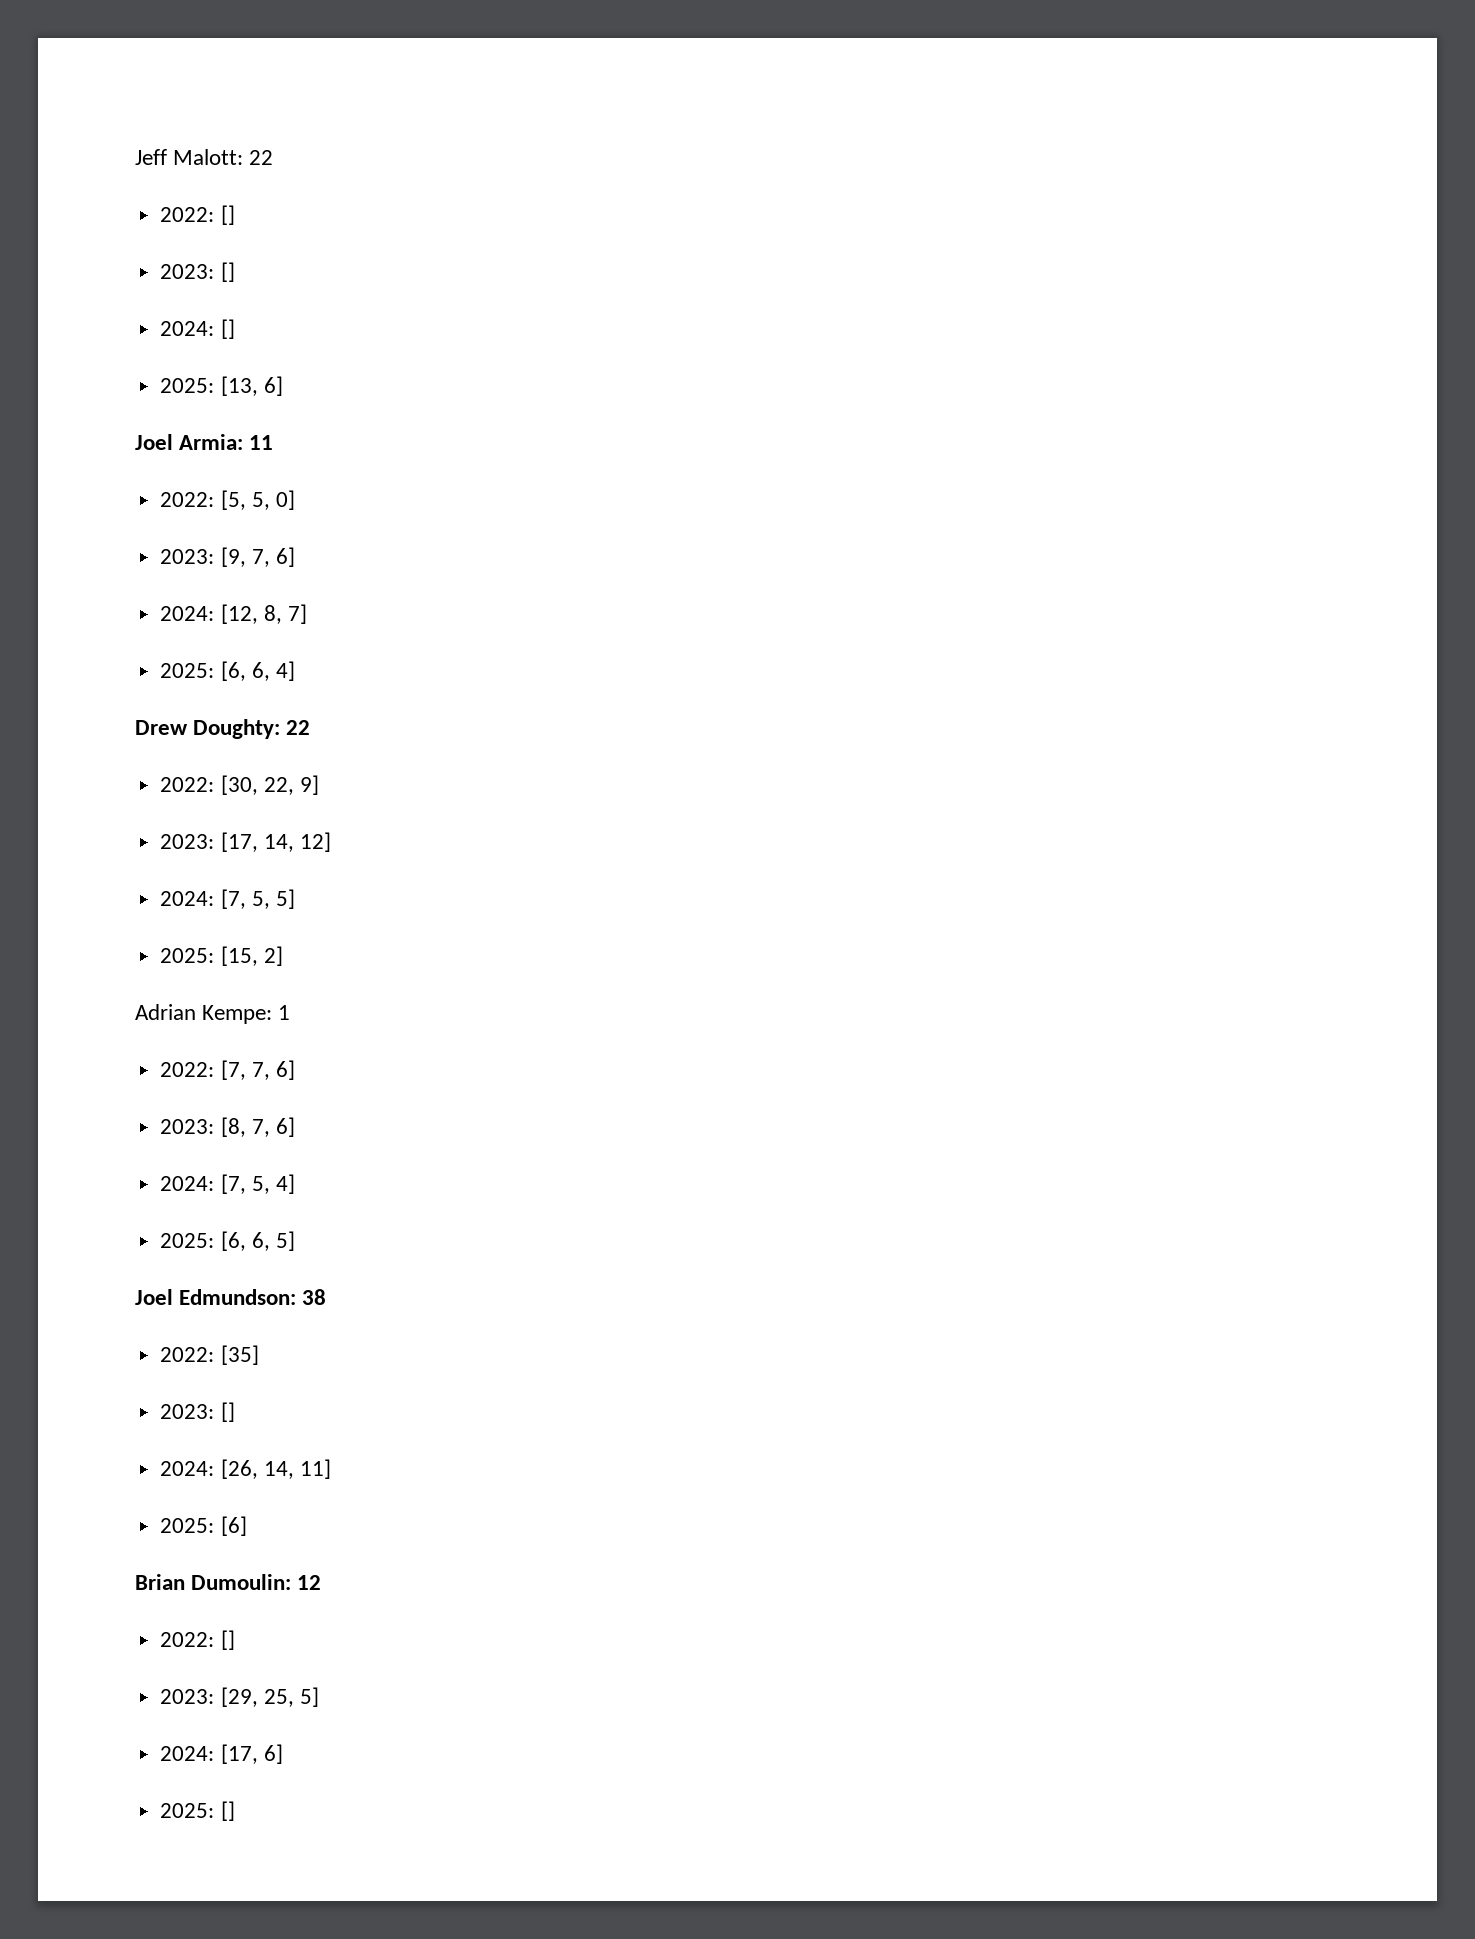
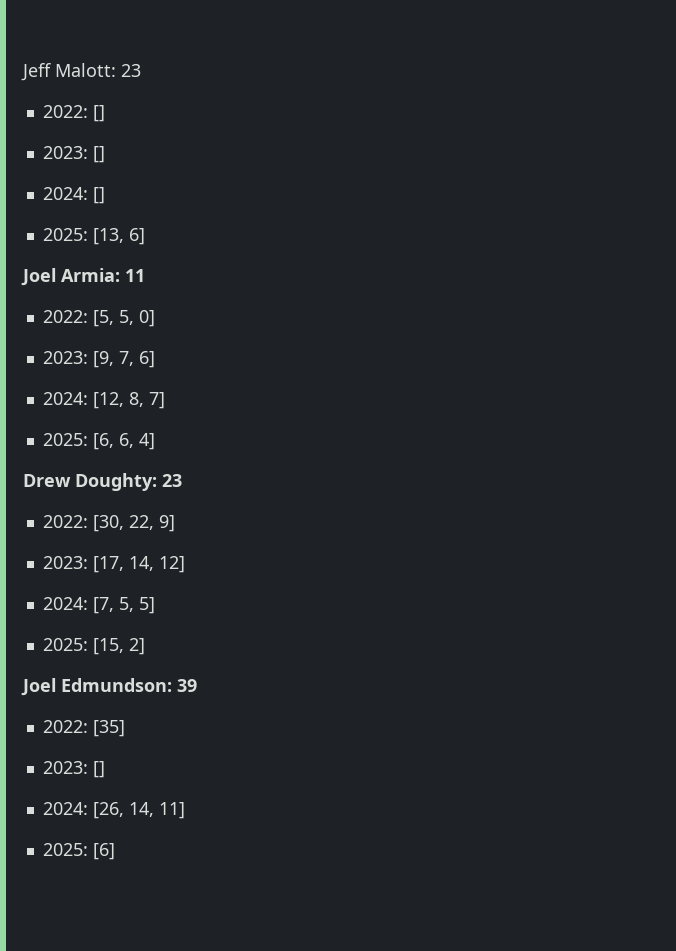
- Jeff Malott: 22
+ Jeff Malott: 23
- Drew Doughty: 22
+ Drew Doughty: 23
- Adrian Kempe: 1
- 2022: [7, 7, 6]
- 2023: [8, 7, 6]
- 2024: [7, 5, 4]
- 2025: [6, 6, 5]
- Joel Edmundson: 38
+ Joel Edmundson: 39
- Brian Dumoulin: 12
- 2022: []
- 2023: [29, 25, 5]
- 2024: [17, 6]
- 2025: []

